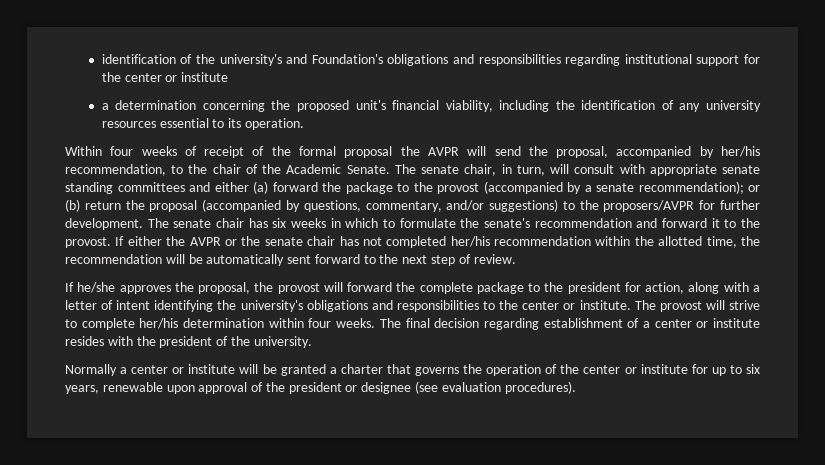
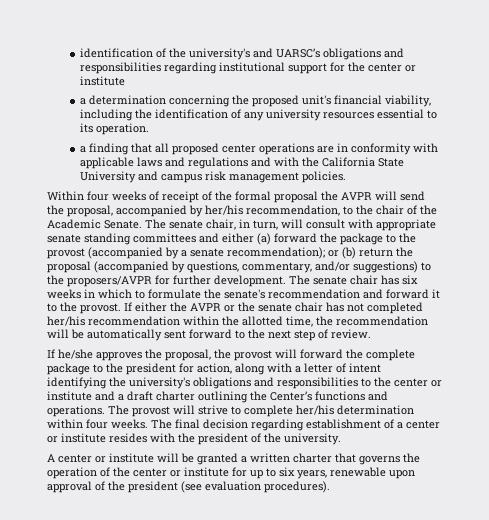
- identification of the university's and Foundation's obligations and responsibilities regarding institutional support for the center or institute
+ identification of the university's and UARSC’s obligations and responsibilities regarding institutional support for the center or institute
+ a finding that all proposed center operations are in conformity with applicable laws and regulations and with the California State University and campus risk management policies.
- If he/she approves the proposal, the provost will forward the complete package to the president for action, along with a letter of intent identifying the university's obligations and responsibilities to the center or institute.
+ If he/she approves the proposal, the provost will forward the complete package to the president for action, along with a letter of intent identifying the university's obligations and responsibilities to the center or institute and a draft charter outlining the Center’s functions and operations.
- Normally a center or institute will be granted a charter that governs the operation of the center or institute for up to six years, renewable upon approval of the president or designee (see evaluation procedures).
+ A center or institute will be granted a written charter that governs the operation of the center or institute for up to six years, renewable upon approval of the president (see evaluation procedures).

